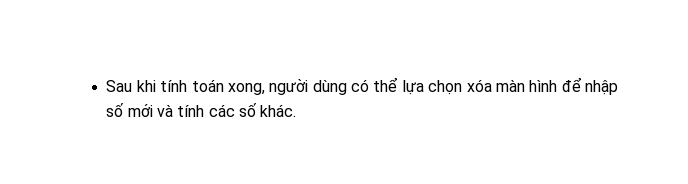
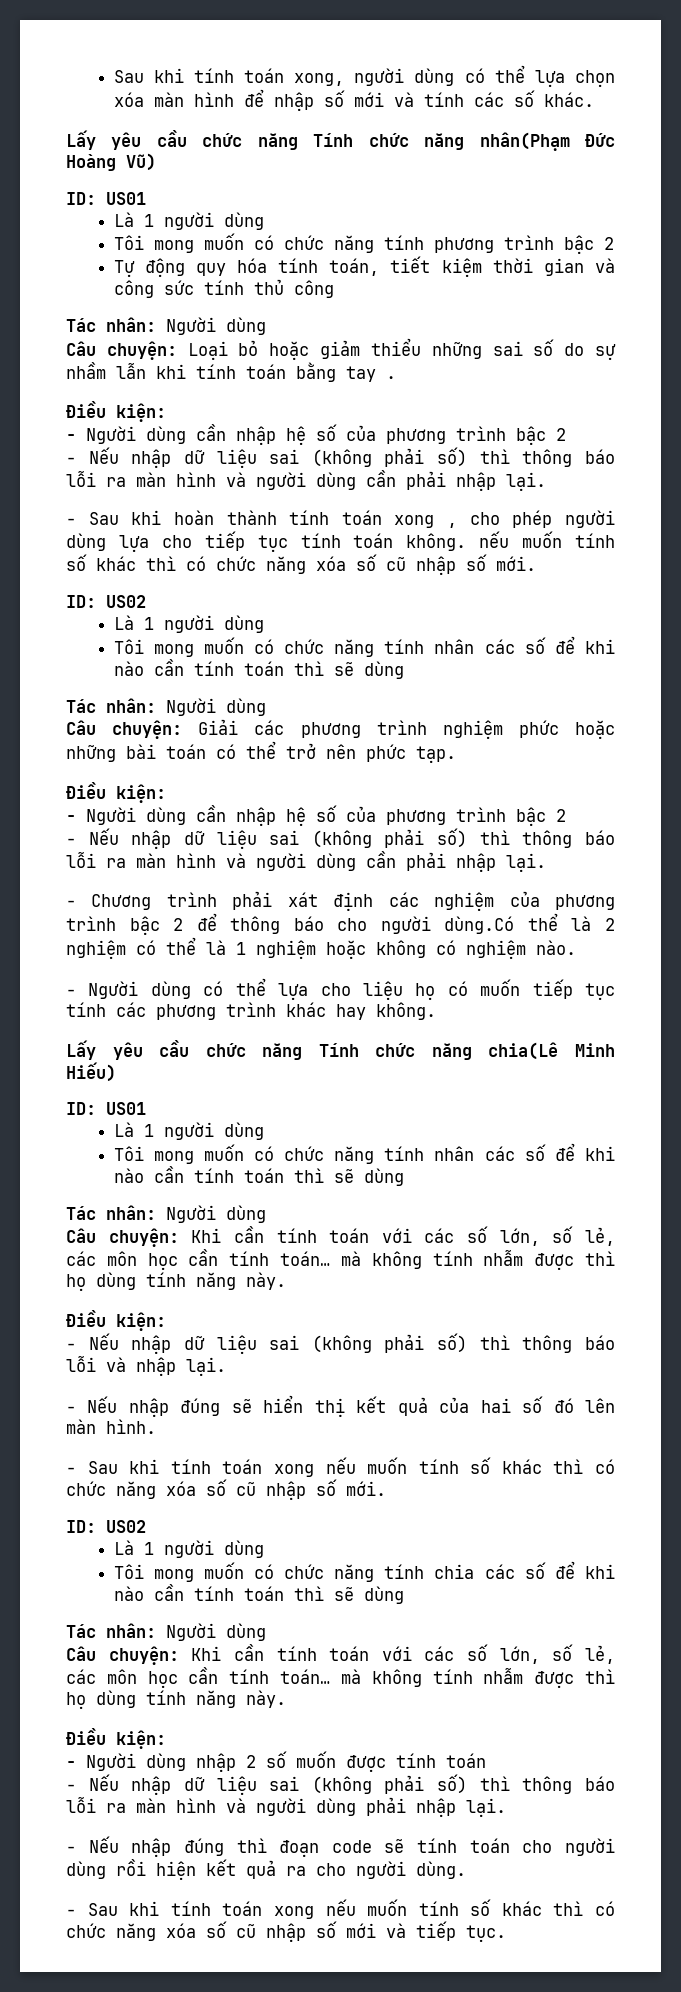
+ Lấy yêu cầu chức năng Tính chức năng nhân(Phạm Đức Hoàng Vũ)
+ ID: US01
+ Là 1 người dùng
+ Tôi mong muốn có chức năng tính phương trình bậc 2
+ Tự động quy hóa tính toán, tiết kiệm thời gian và công sức tính thủ công
+ Tác nhân: Người dùng
+ Câu chuyện: Loại bỏ hoặc giảm thiểu những sai số do sự nhầm lẫn khi tính toán bằng tay .
+ Điều kiện:
+ - Người dùng cần nhập hệ số của phương trình bậc 2
+ - Nếu nhập dữ liệu sai (không phải số) thì thông báo lỗi ra màn hình và người dùng cần phải nhập lại.
+ - Sau khi hoàn thành tính toán xong , cho phép người dùng lựa cho tiếp tục tính toán không. nếu muốn tính số khác thì có chức năng xóa số cũ nhập số mới.
+ ID: US02
+ Là 1 người dùng
+ Tôi mong muốn có chức năng tính nhân các số để khi nào cần tính toán thì sẽ dùng
+ Tác nhân: Người dùng
+ Câu chuyện: Giải các phương trình nghiệm phức hoặc những bài toán có thể trở nên phức tạp.
+ Điều kiện:
+ - Người dùng cần nhập hệ số của phương trình bậc 2
+ - Nếu nhập dữ liệu sai (không phải số) thì thông báo lỗi ra màn hình và người dùng cần phải nhập lại.
+ - Chương trình phải xát định các nghiệm của phương trình bậc 2 để thông báo cho người dùng.Có thể là 2 nghiệm có thể là 1 nghiệm hoặc không có nghiệm nào.
+ - Người dùng có thể lựa cho liệu họ có muốn tiếp tục tính các phương trình khác hay không.
+ Lấy yêu cầu chức năng Tính chức năng chia(Lê Minh Hiếu)
+ ID: US01
+ Là 1 người dùng
+ Tôi mong muốn có chức năng tính nhân các số để khi nào cần tính toán thì sẽ dùng
+ Tác nhân: Người dùng
+ Câu chuyện: Khi cần tính toán với các số lớn, số lẻ, các môn học cần tính toán… mà không tính nhẫm được thì họ dùng tính năng này.
+ Điều kiện:
+ - Nếu nhập dữ liệu sai (không phải số) thì thông báo lỗi và nhập lại.
+ - Nếu nhập đúng sẽ hiển thị kết quả của hai số đó lên màn hình.
+ - Sau khi tính toán xong nếu muốn tính số khác thì có chức năng xóa số cũ nhập số mới.
+ ID: US02
+ Là 1 người dùng
+ Tôi mong muốn có chức năng tính chia các số để khi nào cần tính toán thì sẽ dùng
+ Tác nhân: Người dùng
+ Câu chuyện: Khi cần tính toán với các số lớn, số lẻ, các môn học cần tính toán… mà không tính nhẫm được thì họ dùng tính năng này.
+ Điều kiện:
+ - Người dùng nhập 2 số muốn được tính toán
+ - Nếu nhập dữ liệu sai (không phải số) thì thông báo lỗi ra màn hình và người dùng phải nhập lại.
+ - Nếu nhập đúng thì đoạn code sẽ tính toán cho người dùng rồi hiện kết quả ra cho người dùng.
+ - Sau khi tính toán xong nếu muốn tính số khác thì có chức năng xóa số cũ nhập số mới và tiếp tục.

